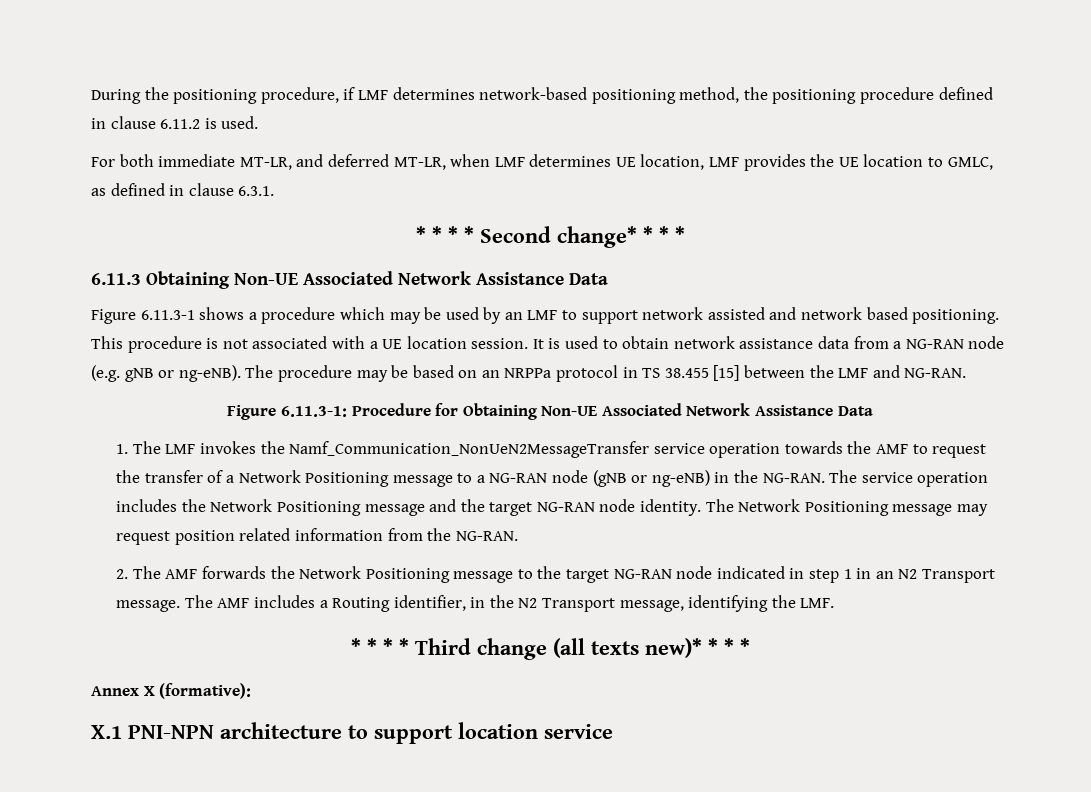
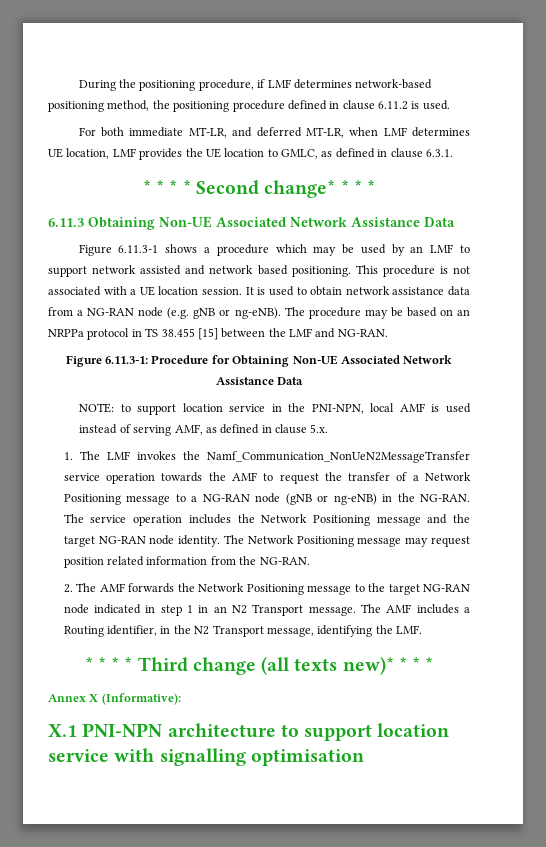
+ NOTE: to support location service in the PNI-NPN, local AMF is used instead of serving AMF, as defined in clause 5.x.
- Annex X (formative):
+ Annex X (Informative):
- X.1 PNI-NPN architecture to support location service
+ X.1 PNI-NPN architecture to support location service with signalling optimisation

